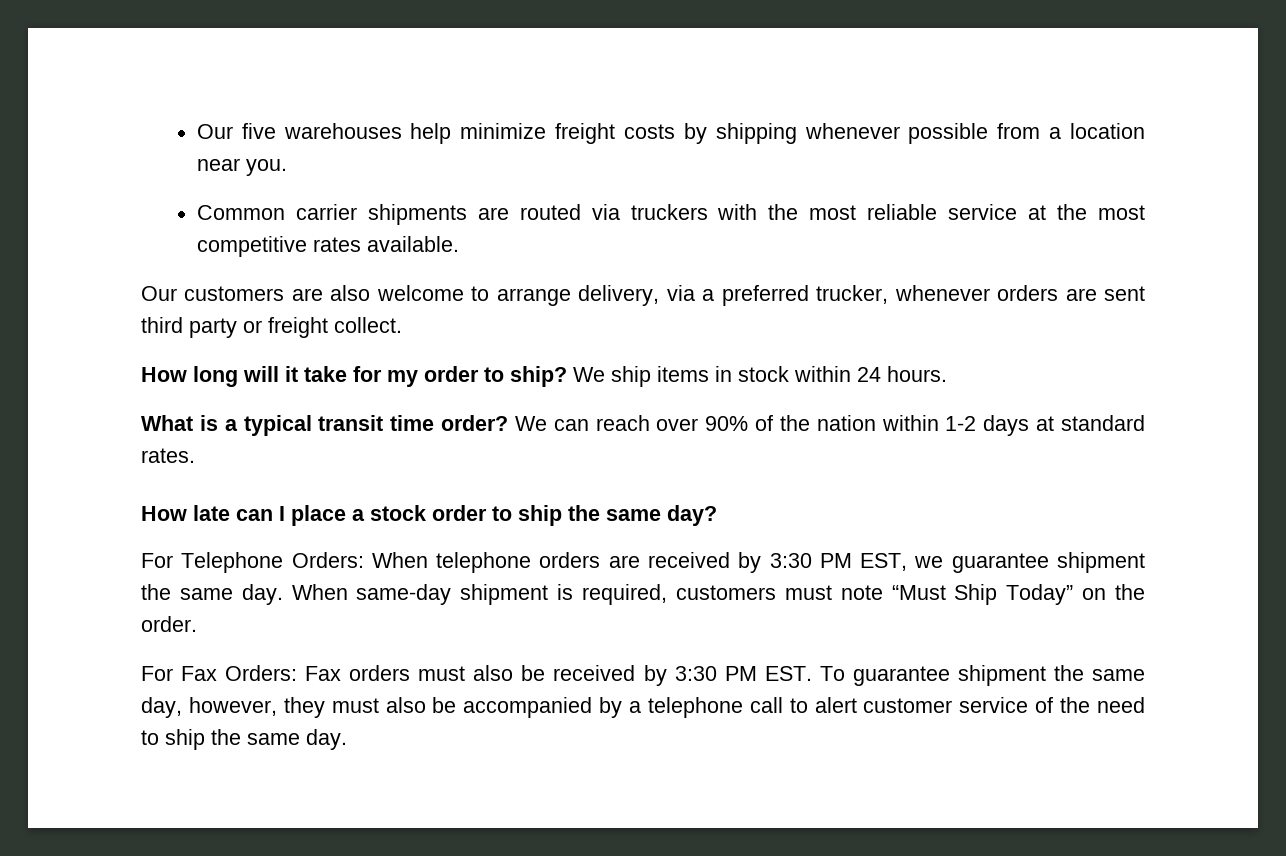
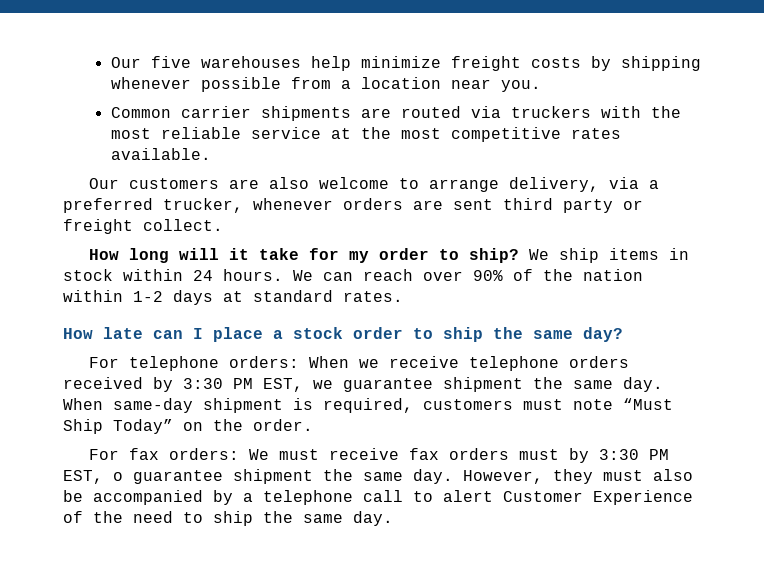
- We ship items in stock within 24 hours.
- What is a typical transit time order? We can reach over 90% of the nation within 1-2 days at standard rates.
+ We ship items in stock within 24 hours. We can reach over 90% of the nation within 1-2 days at standard rates.
- For Telephone Orders: When telephone orders are received by 3:30 PM EST, we guarantee shipment the same day.
+ For telephone orders: When we receive telephone orders received by 3:30 PM EST, we guarantee shipment the same day.
- For Fax Orders: Fax orders must also be received by 3:30 PM EST. To guarantee shipment the same day, however, they must also be accompanied by a telephone call to alert customer service of the need to ship the same day.
+ For fax orders: We must receive fax orders must by 3:30 PM EST, o guarantee shipment the same day. However, they must also be accompanied by a telephone call to alert Customer Experience of the need to ship the same day.

